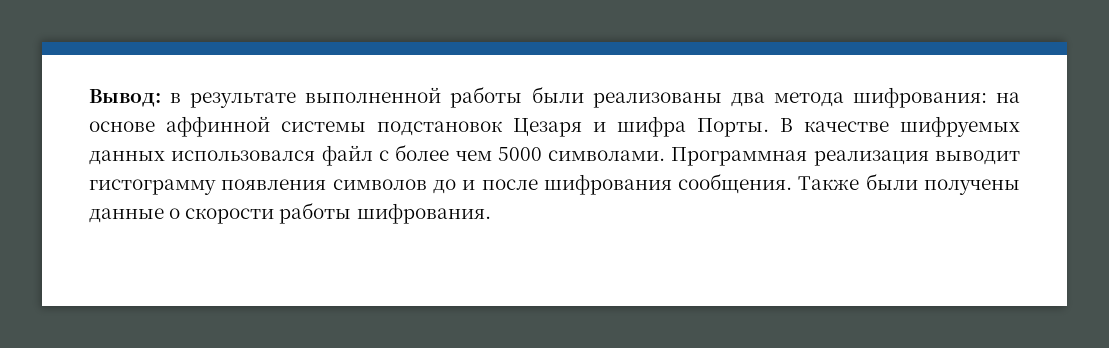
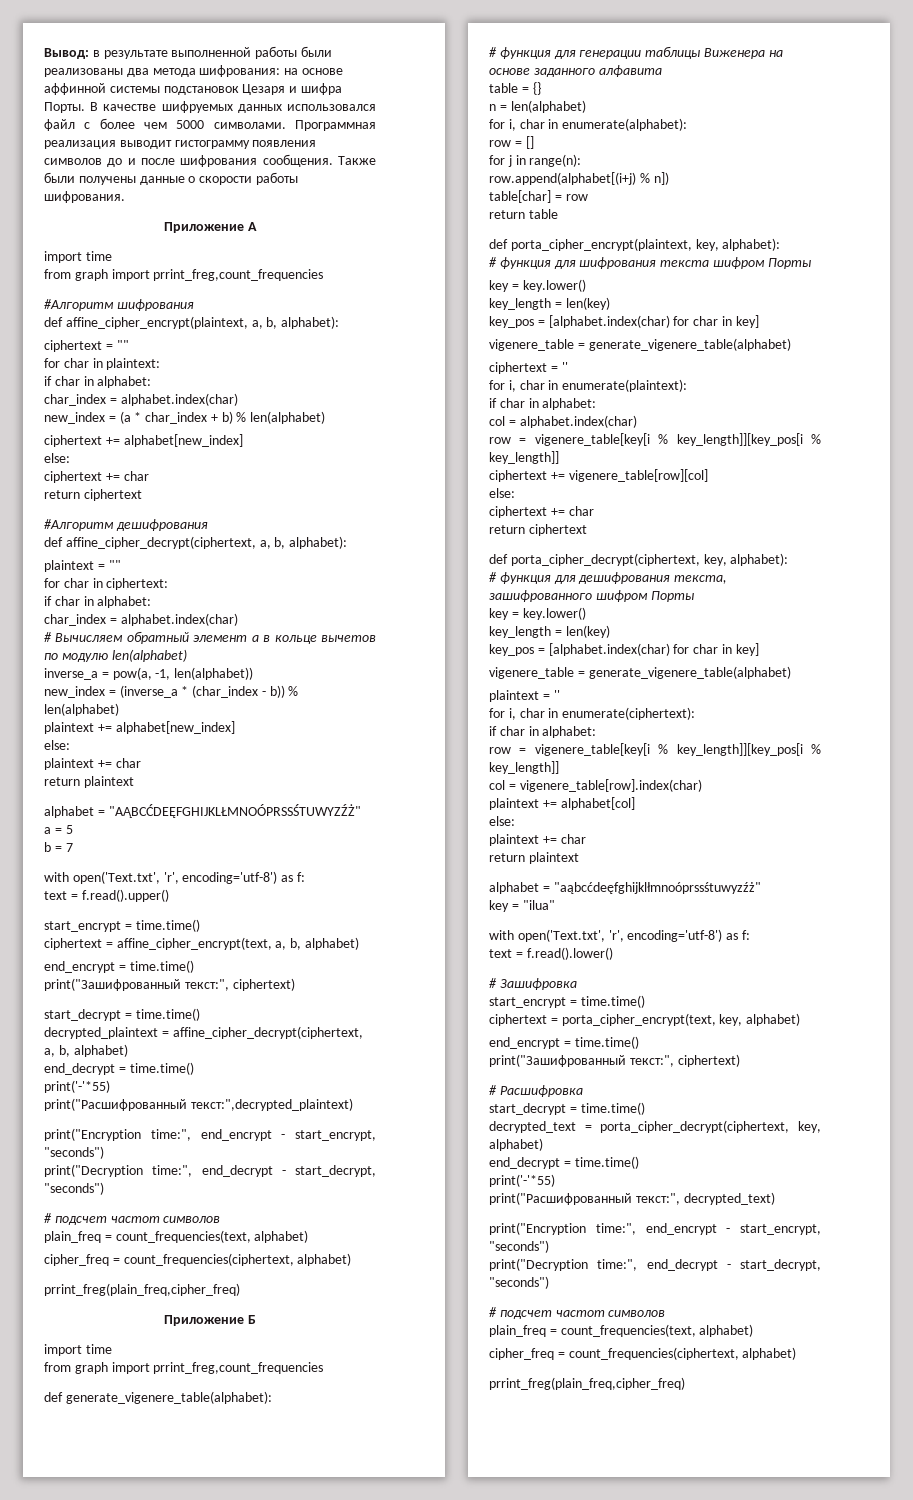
+ Приложение А
+ import time
+ from graph import prrint_freg,count_frequencies
+ #Алгоритм шифрования
+ def affine_cipher_encrypt(plaintext, a, b, alphabet):
+ ciphertext = ""
+ for char in plaintext:
+ if char in alphabet:
+ char_index = alphabet.index(char)
+ new_index = (a * char_index + b) % len(alphabet)
+ ciphertext += alphabet[new_index]
+ else:
+ ciphertext += char
+ return ciphertext
+ #Алгоритм дешифрования
+ def affine_cipher_decrypt(ciphertext, a, b, alphabet):
+ plaintext = ""
+ for char in ciphertext:
+ if char in alphabet:
+ char_index = alphabet.index(char)
+ # Вычисляем обратный элемент a в кольце вычетов по модулю len(alphabet)
+ inverse_a = pow(a, -1, len(alphabet))
+ new_index = (inverse_a * (char_index - b)) % len(alphabet)
+ plaintext += alphabet[new_index]
+ else:
+ plaintext += char
+ return plaintext
+ alphabet = "AĄBCĆDEĘFGHIJKLŁMNOÓPRSSŚTUWYZŹŻ"
+ a = 5
+ b = 7
+ with open('Text.txt', 'r', encoding='utf-8') as f:
+ text = f.read().upper()
+ start_encrypt = time.time()
+ ciphertext = affine_cipher_encrypt(text, a, b, alphabet)
+ end_encrypt = time.time()
+ print("Зашифрованный текст:", ciphertext)
+ start_decrypt = time.time()
+ decrypted_plaintext = affine_cipher_decrypt(ciphertext, a, b, alphabet)
+ end_decrypt = time.time()
+ print('-'*55)
+ print("Расшифрованный текст:",decrypted_plaintext)
+ print("Encryption time:", end_encrypt - start_encrypt, "seconds")
+ print("Decryption time:", end_decrypt - start_decrypt, "seconds")
+ # подсчет частот символов
+ plain_freq = count_frequencies(text, alphabet)
+ cipher_freq = count_frequencies(ciphertext, alphabet)
+ prrint_freg(plain_freq,cipher_freq)
+ Приложение Б
+ import time
+ from graph import prrint_freg,count_frequencies
+ def generate_vigenere_table(alphabet):
+ # функция для генерации таблицы Виженера на основе заданного алфавита
+ table = {}
+ n = len(alphabet)
+ for i, char in enumerate(alphabet):
+ row = []
+ for j in range(n):
+ row.append(alphabet[(i+j) % n])
+ table[char] = row
+ return table
+ def porta_cipher_encrypt(plaintext, key, alphabet):
+ # функция для шифрования текста шифром Порты
+ key = key.lower()
+ key_length = len(key)
+ key_pos = [alphabet.index(char) for char in key]
+ vigenere_table = generate_vigenere_table(alphabet)
+ ciphertext = ''
+ for i, char in enumerate(plaintext):
+ if char in alphabet:
+ col = alphabet.index(char)
+ row = vigenere_table[key[i % key_length]][key_pos[i % key_length]]
+ ciphertext += vigenere_table[row][col]
+ else:
+ ciphertext += char
+ return ciphertext
+ def porta_cipher_decrypt(ciphertext, key, alphabet):
+ # функция для дешифрования текста, зашифрованного шифром Порты
+ key = key.lower()
+ key_length = len(key)
+ key_pos = [alphabet.index(char) for char in key]
+ vigenere_table = generate_vigenere_table(alphabet)
+ plaintext = ''
+ for i, char in enumerate(ciphertext):
+ if char in alphabet:
+ row = vigenere_table[key[i % key_length]][key_pos[i % key_length]]
+ col = vigenere_table[row].index(char)
+ plaintext += alphabet[col]
+ else:
+ plaintext += char
+ return plaintext
+ alphabet = "aąbcćdeęfghijklłmnoóprssśtuwyzźż"
+ key = "ilua"
+ with open('Text.txt', 'r', encoding='utf-8') as f:
+ text = f.read().lower()
+ # Зашифровка
+ start_encrypt = time.time()
+ ciphertext = porta_cipher_encrypt(text, key, alphabet)
+ end_encrypt = time.time()
+ print("Зашифрованный текст:", ciphertext)
+ # Расшифровка
+ start_decrypt = time.time()
+ decrypted_text = porta_cipher_decrypt(ciphertext, key, alphabet)
+ end_decrypt = time.time()
+ print('-'*55)
+ print("Расшифрованный текст:", decrypted_text)
+ print("Encryption time:", end_encrypt - start_encrypt, "seconds")
+ print("Decryption time:", end_decrypt - start_decrypt, "seconds")
+ # подсчет частот символов
+ plain_freq = count_frequencies(text, alphabet)
+ cipher_freq = count_frequencies(ciphertext, alphabet)
+ prrint_freg(plain_freq,cipher_freq)

